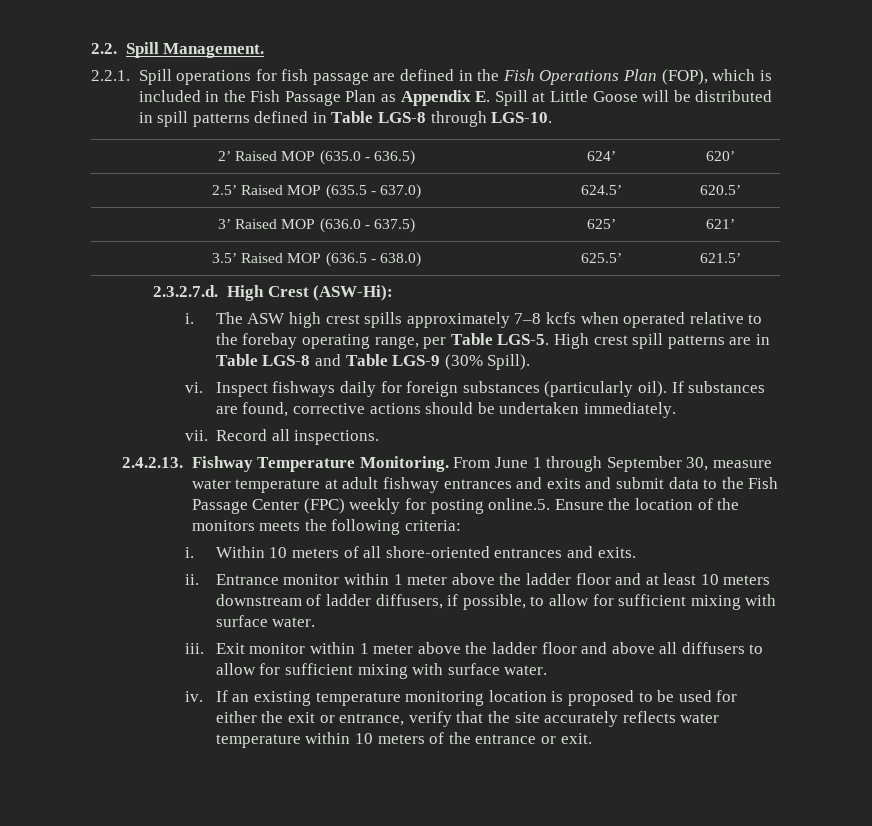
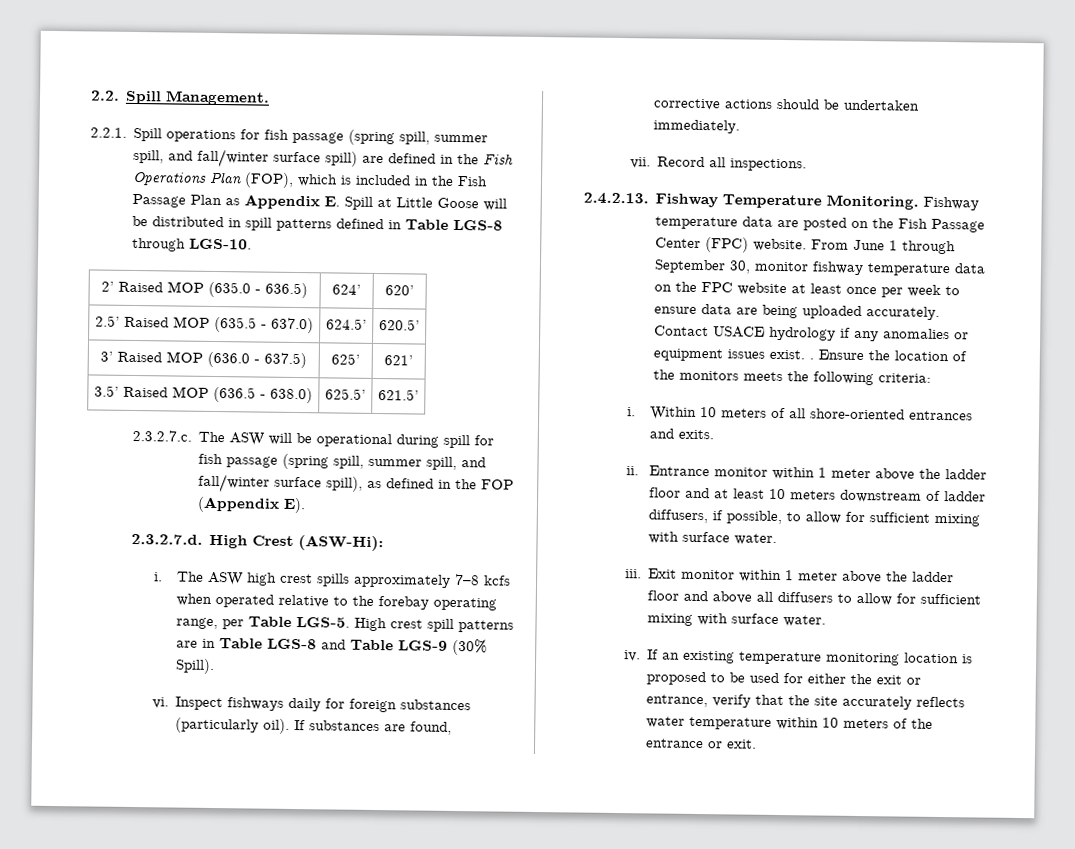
- 2.2.1. Spill operations for fish passage are defined in the Fish Operations Plan (FOP), which is included in the Fish Passage Plan as Appendix E. Spill at Little Goose will be distributed in spill patterns defined in Table LGS-8 through LGS-10.
+ 2.2.1. Spill operations for fish passage (spring spill, summer spill, and fall/winter surface spill) are defined in the Fish Operations Plan (FOP), which is included in the Fish Passage Plan as Appendix E. Spill at Little Goose will be distributed in spill patterns defined in Table LGS-8 through LGS-10.
+ 2.3.2.7.c. The ASW will be operational during spill for fish passage (spring spill, summer spill, and fall/winter surface spill), as defined in the FOP (Appendix E).
+ Fishway temperature data are posted on the Fish Passage Center (FPC) website.
- From June 1 through September 30, measure water temperature at adult fishway entrances and exits and submit data to the Fish Passage Center (FPC) weekly for posting online.5. Ensure the location of the monitors meets the following criteria:
+ From June 1 through September 30, monitor fishway temperature data on the FPC website at least once per week to ensure data are being uploaded accurately. Contact USACE hydrology if any anomalies or equipment issues exist. . Ensure the location of the monitors meets the following criteria:

